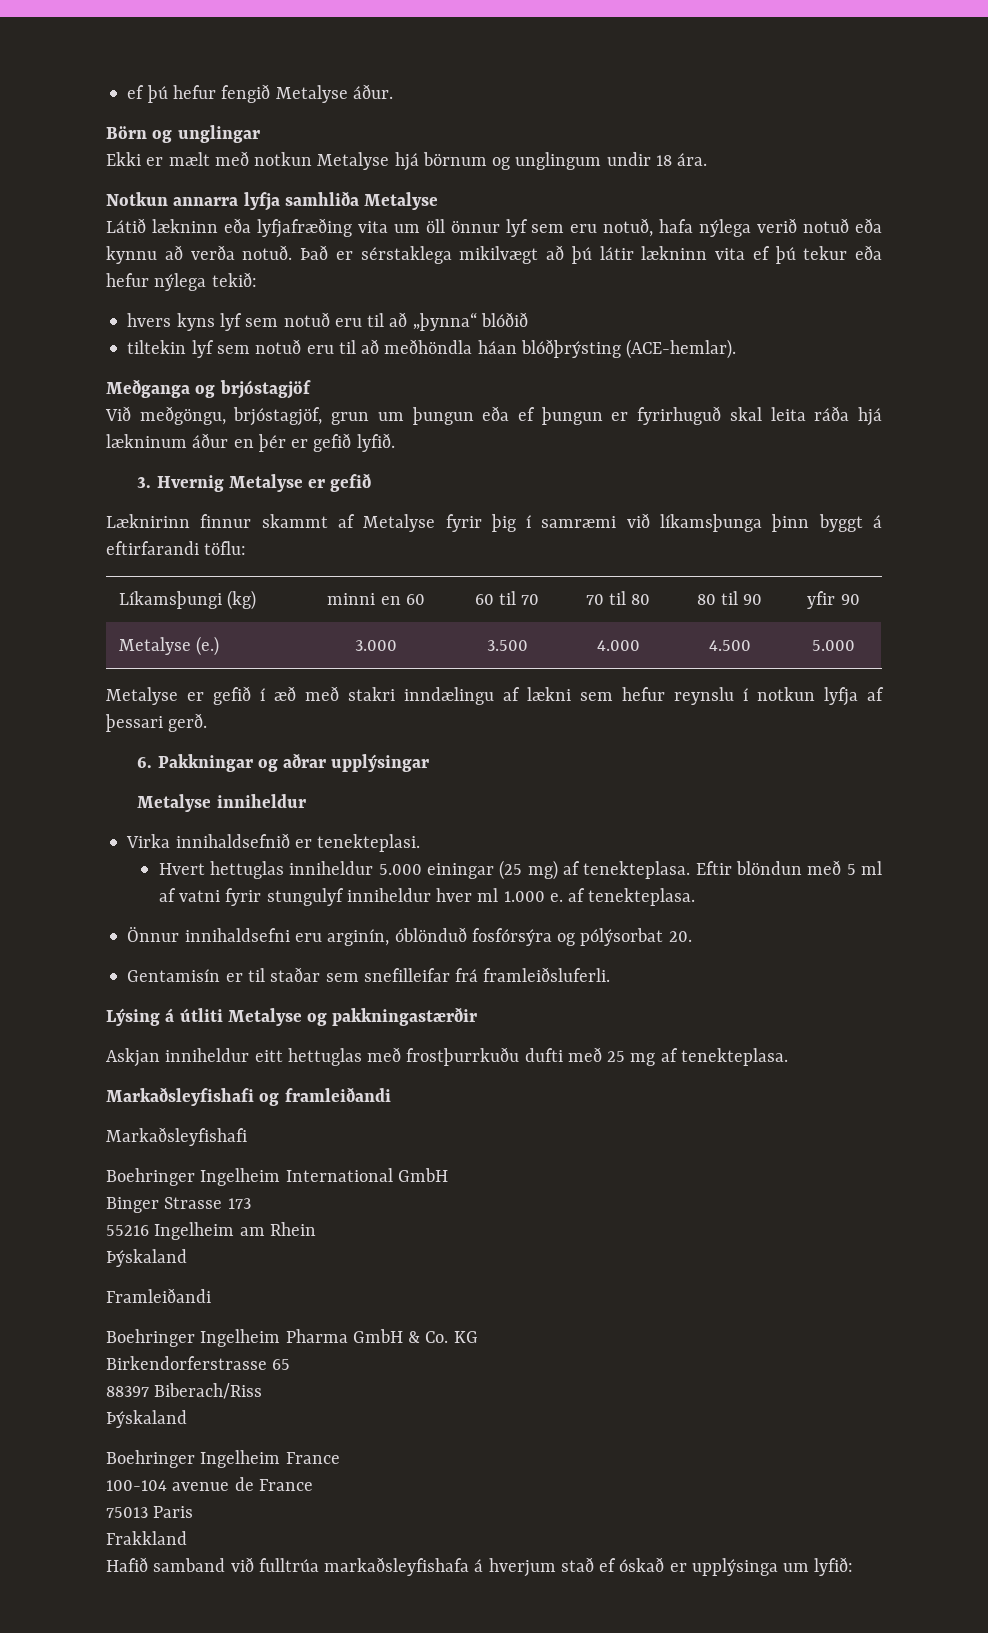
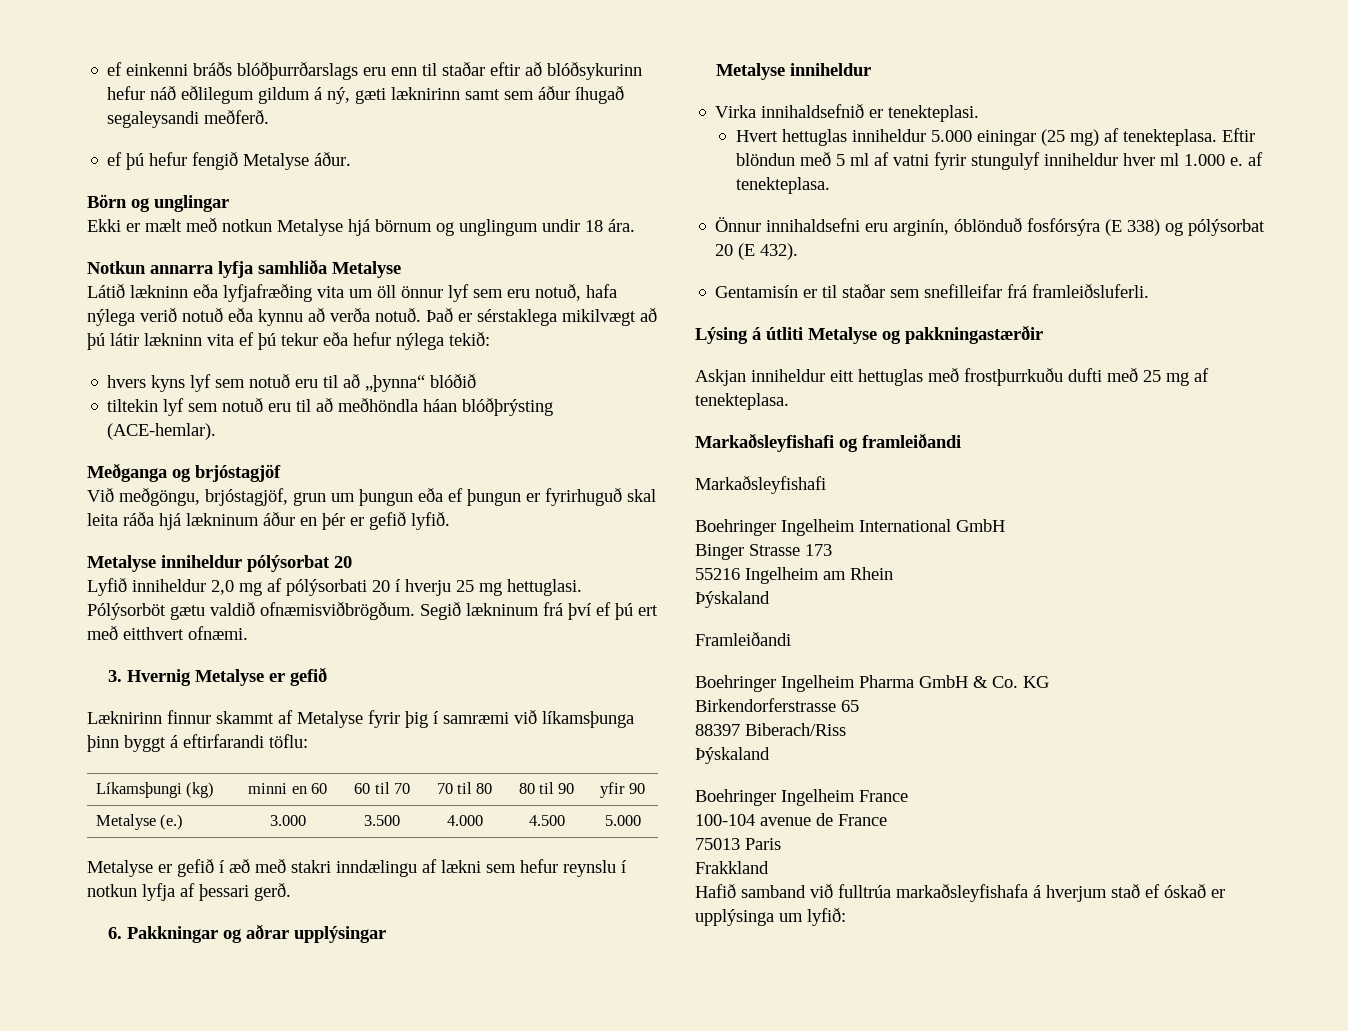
+ ef einkenni bráðs blóðþurrðarslags eru enn til staðar eftir að blóðsykurinn hefur náð eðlilegum gildum á ný, gæti læknirinn samt sem áður íhugað segaleysandi meðferð.
+ Metalyse inniheldur pólýsorbat 20
+ Lyfið inniheldur 2,0 mg af pólýsorbati 20 í hverju 25 mg hettuglasi. Pólýsorböt gætu valdið ofnæmisviðbrögðum. Segið lækninum frá því ef þú ert með eitthvert ofnæmi.
- Önnur innihaldsefni eru arginín, óblönduð fosfórsýra og pólýsorbat 20.
+ Önnur innihaldsefni eru arginín, óblönduð fosfórsýra (E 338) og pólýsorbat 20 (E 432).

